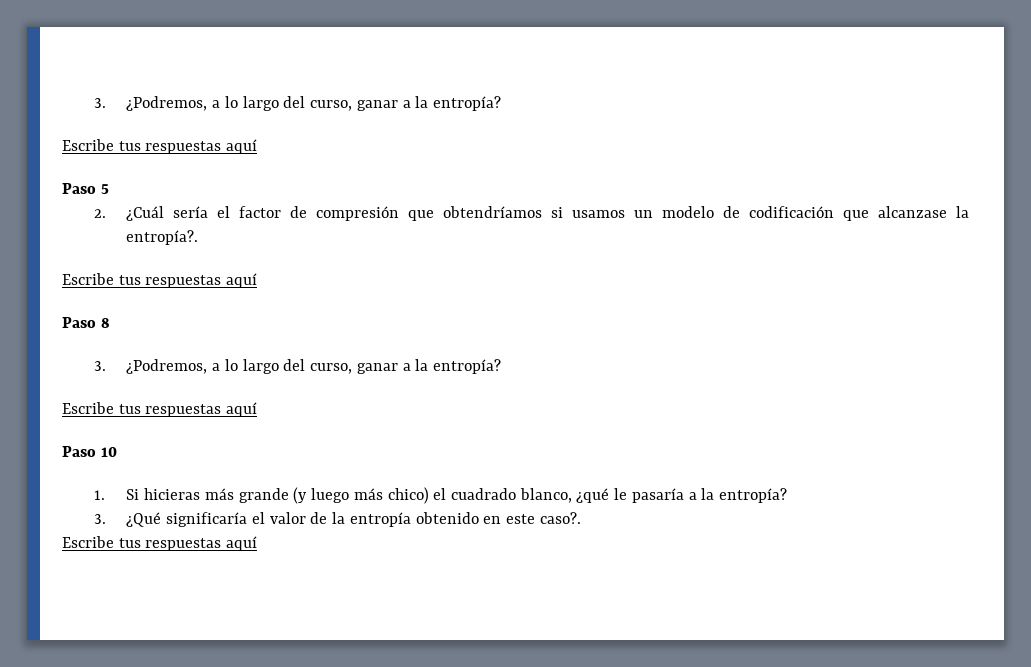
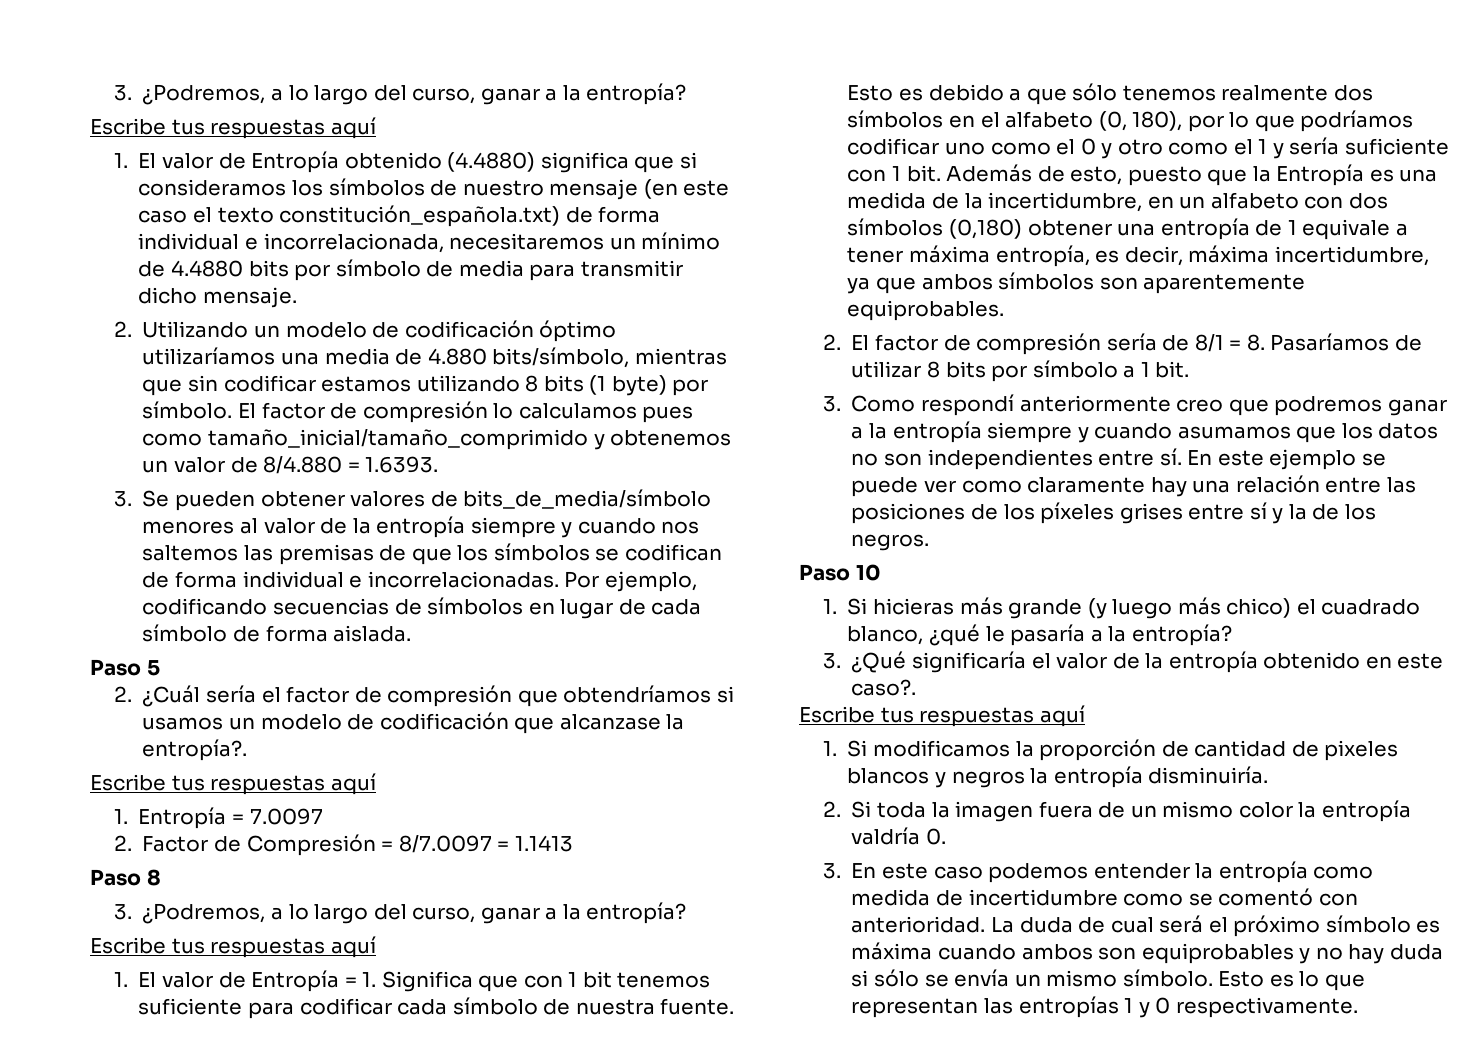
+ 1. El valor de Entropía obtenido (4.4880) significa que si consideramos los símbolos de nuestro mensaje (en este caso el texto constitución_española.txt) de forma individual e incorrelacionada, necesitaremos un mínimo de 4.4880 bits por símbolo de media para transmitir dicho mensaje.
+ 2. Utilizando un modelo de codificación óptimo utilizaríamos una media de 4.880 bits/símbolo, mientras que sin codificar estamos utilizando 8 bits (1 byte) por símbolo. El factor de compresión lo calculamos pues como tamaño_inicial/tamaño_comprimido y obtenemos un valor de 8/4.880 = 1.6393.
+ 3. Se pueden obtener valores de bits_de_media/símbolo menores al valor de la entropía siempre y cuando nos saltemos las premisas de que los símbolos se codifican de forma individual e incorrelacionadas. Por ejemplo, codificando secuencias de símbolos en lugar de cada símbolo de forma aislada.
+ 1. Entropía = 7.0097
+ 2. Factor de Compresión = 8/7.0097 = 1.1413
+ 1. El valor de Entropía = 1. Significa que con 1 bit tenemos suficiente para codificar cada símbolo de nuestra fuente. Esto es debido a que sólo tenemos realmente dos símbolos en el alfabeto (0, 180), por lo que podríamos codificar uno como el 0 y otro como el 1 y sería suficiente con 1 bit. Además de esto, puesto que la Entropía es una medida de la incertidumbre, en un alfabeto con dos símbolos (0,180) obtener una entropía de 1 equivale a tener máxima entropía, es decir, máxima incertidumbre, ya que ambos símbolos son aparentemente equiprobables.
+ 2. El factor de compresión sería de 8/1 = 8. Pasaríamos de utilizar 8 bits por símbolo a 1 bit.
+ 3. Como respondí anteriormente creo que podremos ganar a la entropía siempre y cuando asumamos que los datos no son independientes entre sí. En este ejemplo se puede ver como claramente hay una relación entre las posiciones de los píxeles grises entre sí y la de los negros.
+ 1. Si modificamos la proporción de cantidad de pixeles blancos y negros la entropía disminuiría.
+ 2. Si toda la imagen fuera de un mismo color la entropía valdría 0.
+ 3. En este caso podemos entender la entropía como medida de incertidumbre como se comentó con anterioridad. La duda de cual será el próximo símbolo es máxima cuando ambos son equiprobables y no hay duda si sólo se envía un mismo símbolo. Esto es lo que representan las entropías 1 y 0 respectivamente.

